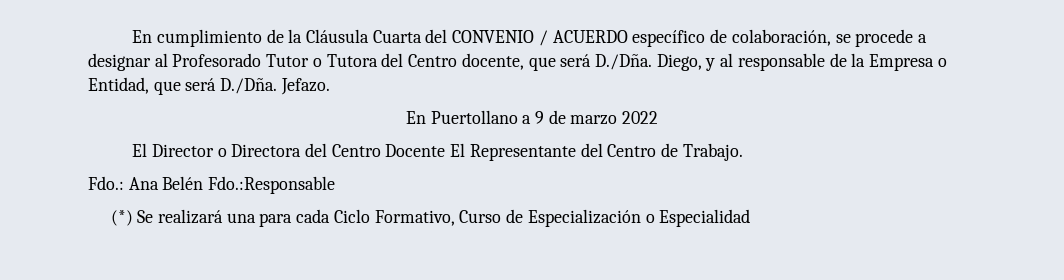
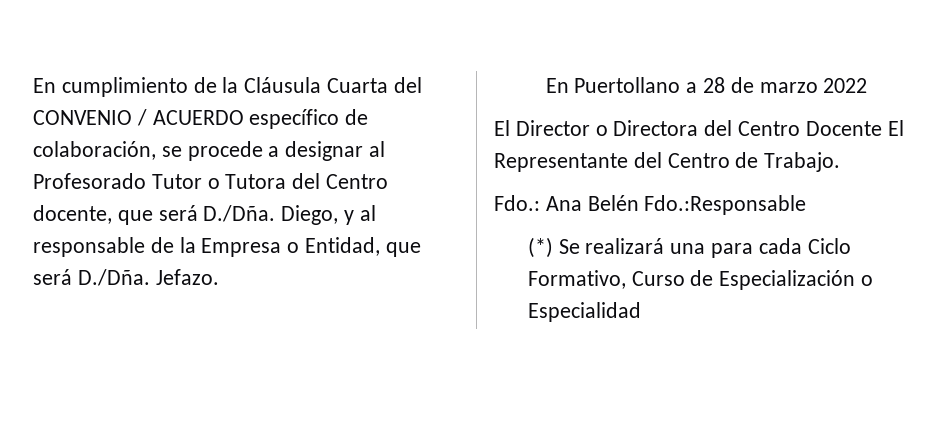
- En Puertollano a 9 de marzo 2022
+ En Puertollano a 28 de marzo 2022

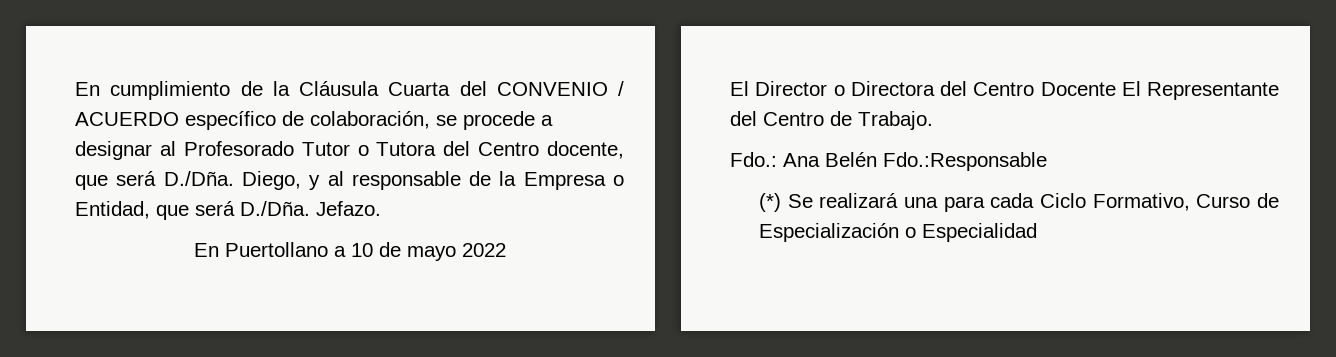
- En Puertollano a 28 de marzo 2022
+ En Puertollano a 10 de mayo 2022

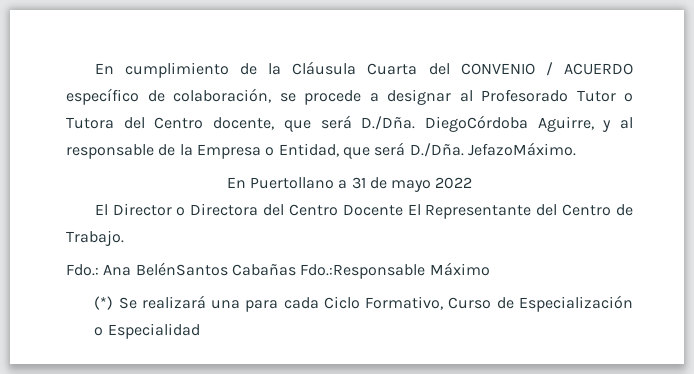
- En cumplimiento de la Cláusula Cuarta del CONVENIO / ACUERDO específico de colaboración, se procede a designar al Profesorado Tutor o Tutora del Centro docente, que será D./Dña. Diego, y al responsable de la Empresa o Entidad, que será D./Dña. Jefazo.
+ En cumplimiento de la Cláusula Cuarta del CONVENIO / ACUERDO específico de colaboración, se procede a designar al Profesorado Tutor o Tutora del Centro docente, que será D./Dña. DiegoCórdoba Aguirre, y al responsable de la Empresa o Entidad, que será D./Dña. JefazoMáximo.
- En Puertollano a 10 de mayo 2022
+ En Puertollano a 31 de mayo 2022
- Fdo.: Ana Belén Fdo.:Responsable
+ Fdo.: Ana BelénSantos Cabañas Fdo.:Responsable Máximo

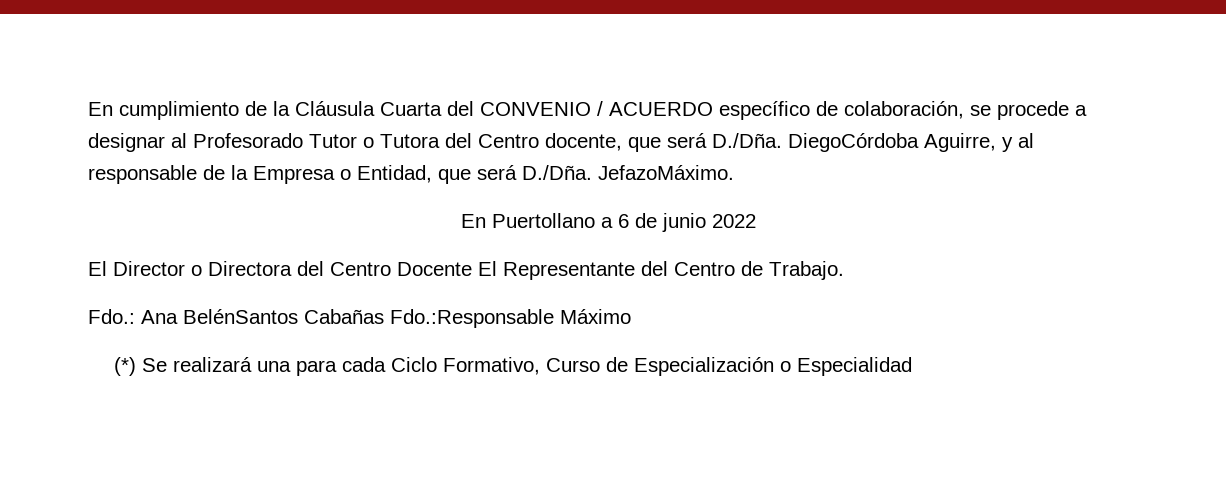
- En Puertollano a 31 de mayo 2022
+ En Puertollano a 6 de junio 2022

